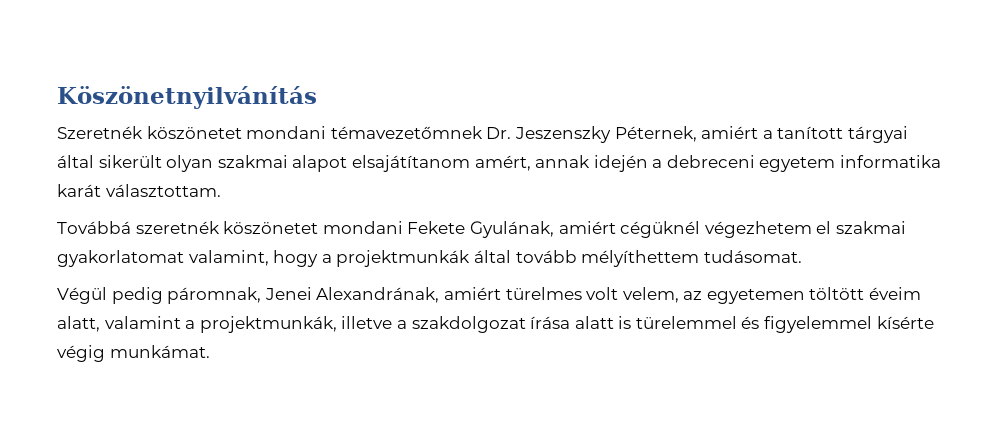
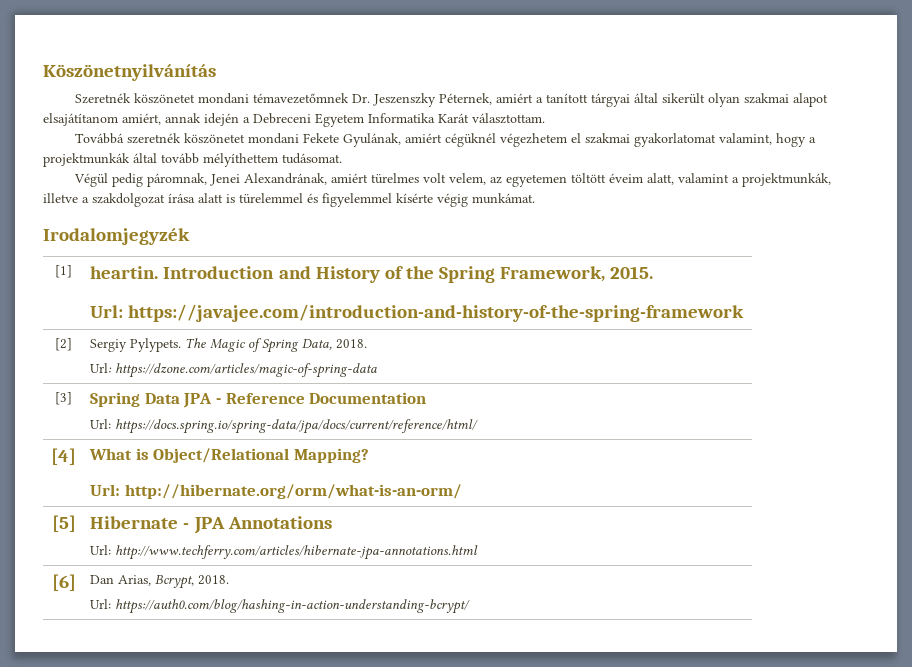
- Szeretnék köszönetet mondani témavezetőmnek Dr. Jeszenszky Péternek, amiért a tanított tárgyai által sikerült olyan szakmai alapot elsajátítanom amért, annak idején a debreceni egyetem informatika karát választottam.
+ Szeretnék köszönetet mondani témavezetőmnek Dr. Jeszenszky Péternek, amiért a tanított tárgyai által sikerült olyan szakmai alapot elsajátítanom amiért, annak idején a Debreceni Egyetem Informatika Karát választottam.
+ Irodalomjegyzék
+ [1] | heartin. Introduction and History of the Spring Framework, 2015.
+ Url: https://javajee.com/introduction-and-history-of-the-spring-framework
+ [2] | Sergiy Pylypets. The Magic of Spring Data, 2018.
+ Url: https://dzone.com/articles/magic-of-spring-data
+ [3] | Spring Data JPA - Reference Documentation
+ Url: https://docs.spring.io/spring-data/jpa/docs/current/reference/html/
+ [4] | What is Object/Relational Mapping?
+ Url: http://hibernate.org/orm/what-is-an-orm/
+ [5] | Hibernate - JPA Annotations
+ Url: http://www.techferry.com/articles/hibernate-jpa-annotations.html
+ [6] | Dan Arias, Bcrypt, 2018.
+ Url: https://auth0.com/blog/hashing-in-action-understanding-bcrypt/

